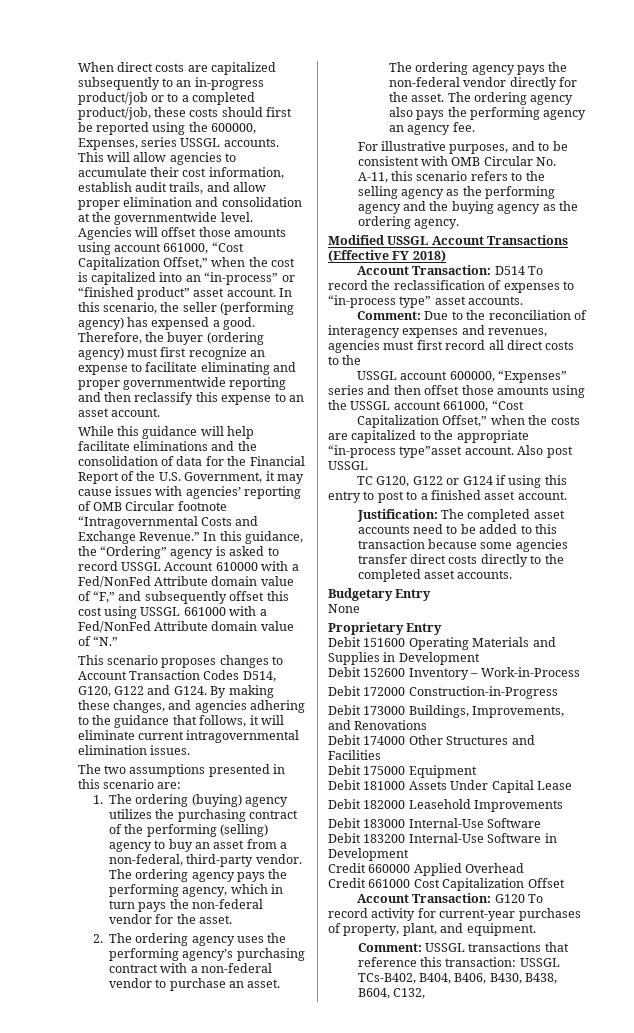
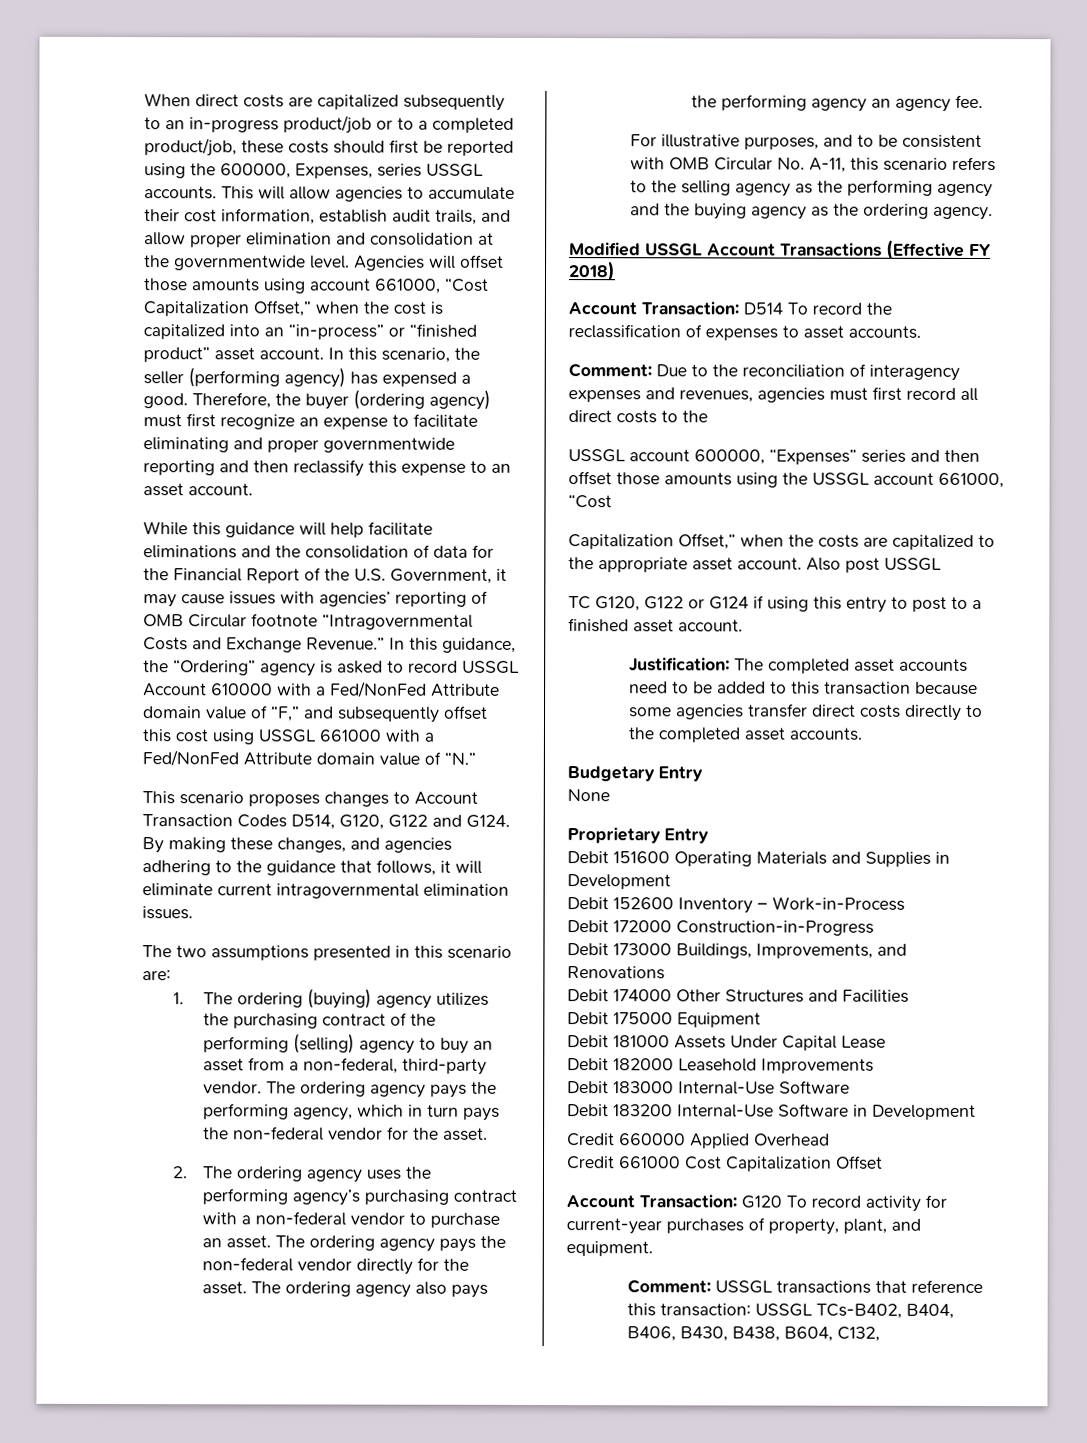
- Account Transaction: D514 To record the reclassification of expenses to “in-process type” asset accounts.
+ Account Transaction: D514 To record the reclassification of expenses to asset accounts.
- Capitalization Offset,” when the costs are capitalized to the appropriate “in-process type”asset account.
+ Capitalization Offset,” when the costs are capitalized to the appropriate asset account.

